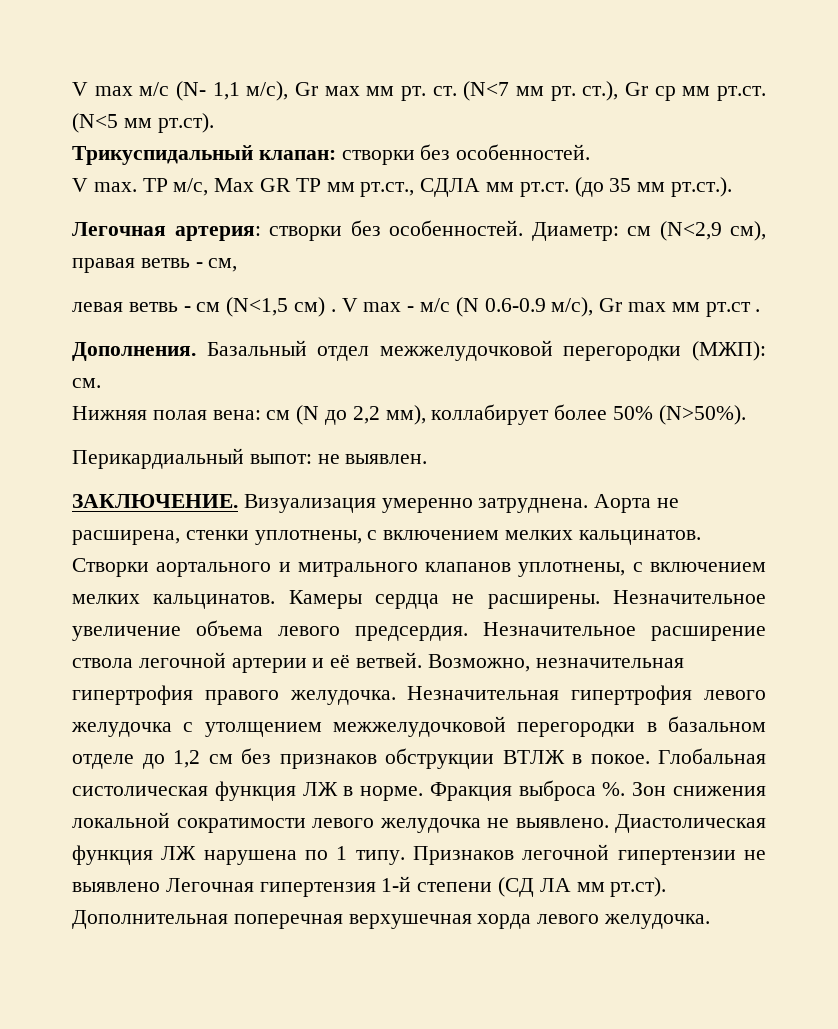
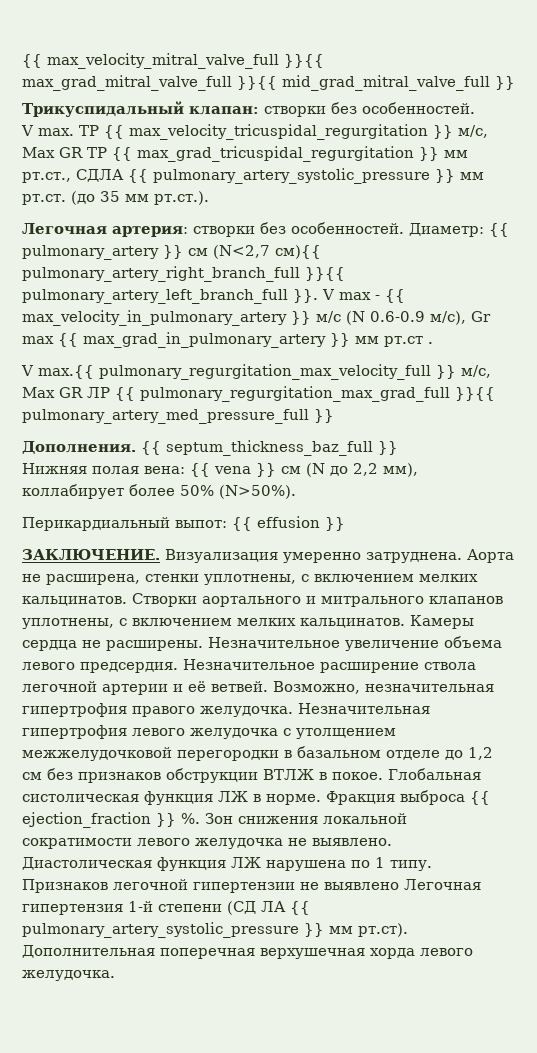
- V max м/с (N- 1,1 м/с), Gr мах мм рт. ст. (N<7 мм рт. ст.), Gr ср мм рт.ст. (N<5 мм рт.ст).
+ {{ max_velocity_mitral_valve_full }}{{ max_grad_mitral_valve_full }}{{ mid_grad_mitral_valve_full }}
- V max. ТР м/с, Мах GR ТР мм рт.ст., СДЛА мм рт.ст. (до 35 мм рт.ст.).
+ V max. ТР {{ max_velocity_tricuspidal_regurgitation }} м/с, Мах GR ТР {{ max_grad_tricuspidal_regurgitation }} мм рт.ст., СДЛА {{ pulmonary_artery_systolic_pressure }} мм рт.ст. (до 35 мм рт.ст.).
- Диаметр: см (N<2,9 см), правая ветвь - см,
- левая ветвь - см (N<1,5 см) . V max - м/с (N 0.6-0.9 м/с), Gr max мм рт.ст .
+ Диаметр: {{ pulmonary_artery }} см (N<2,7 см){{ pulmonary_artery_right_branch_full }}{{ pulmonary_artery_left_branch_full }}. V max - {{ max_velocity_in_pulmonary_artery }} м/с (N 0.6-0.9 м/с), Gr max {{ max_grad_in_pulmonary_artery }} мм рт.ст .
- Дополнения. Базальный отдел межжелудочковой перегородки (МЖП): см.
+ V max.{{ pulmonary_regurgitation_max_velocity_full }} м/с, Мах GR ЛР {{ pulmonary_regurgitation_max_grad_full }}{{ pulmonary_artery_med_pressure_full }}
+ Дополнения. {{ septum_thickness_baz_full }}
- Нижняя полая вена: см (N до 2,2 мм), коллабирует более 50% (N>50%).
+ Нижняя полая вена: {{ vena }} см (N до 2,2 мм), коллабирует более 50% (N>50%).
- Перикардиальный выпот: не выявлен.
+ Перикардиальный выпот: {{ effusion }}
- Фракция выброса %.
+ Фракция выброса {{ ejection_fraction }} %.
- Признаков легочной гипертензии не выявлено Легочная гипертензия 1-й степени (СД ЛА мм рт.ст). Дополнительная поперечная верхушечная хорда левого желудочка.
+ Признаков легочной гипертензии не выявлено Легочная гипертензия 1-й степени (СД ЛА {{ pulmonary_artery_systolic_pressure }} мм рт.ст). Дополнительная поперечная верхушечная хорда левого желудочка.

